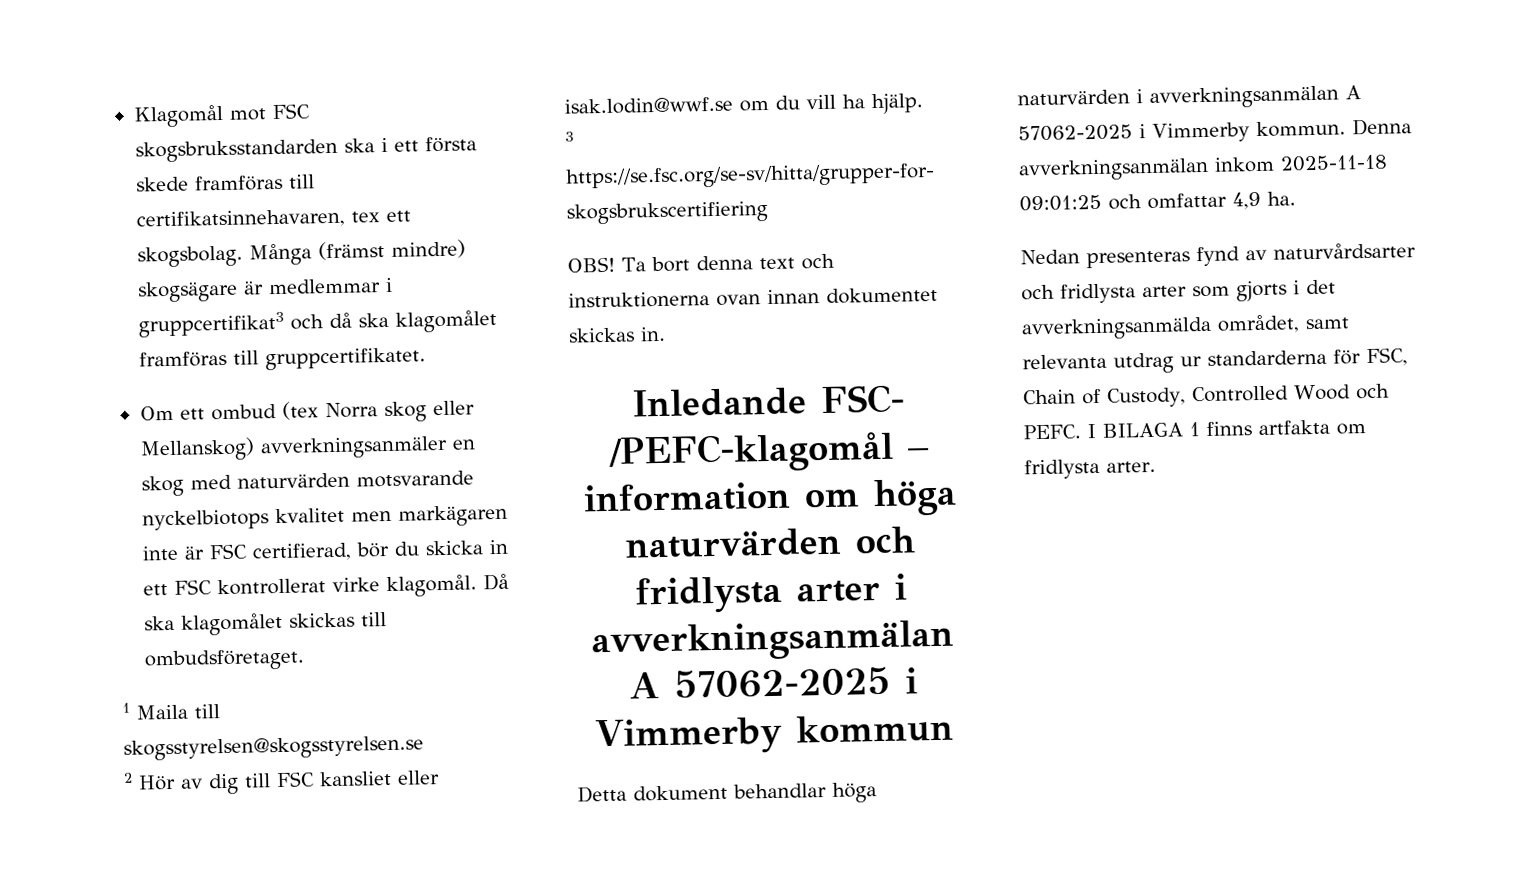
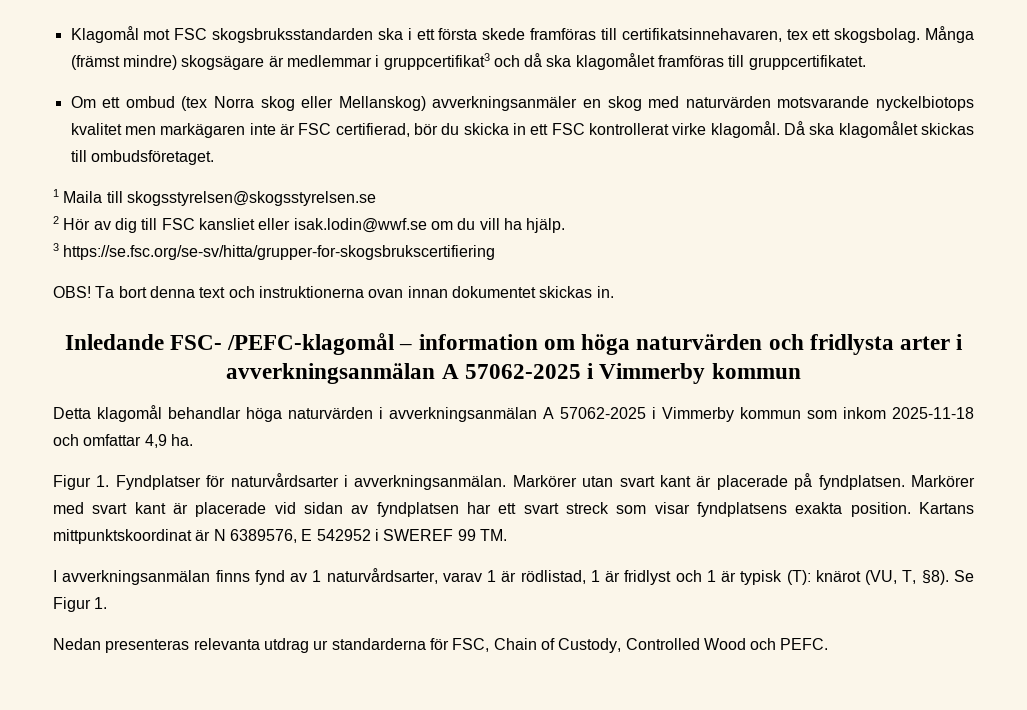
- Detta dokument behandlar höga naturvärden i avverkningsanmälan A 57062-2025 i Vimmerby kommun. Denna avverkningsanmälan inkom 2025-11-18 09:01:25 och omfattar 4,9 ha.
+ Detta klagomål behandlar höga naturvärden i avverkningsanmälan A 57062-2025 i Vimmerby kommun som inkom 2025-11-18 och omfattar 4,9 ha.
- Nedan presenteras fynd av naturvårdsarter och fridlysta arter som gjorts i det avverkningsanmälda området, samt relevanta utdrag ur standarderna för FSC, Chain of Custody, Controlled Wood och PEFC. I BILAGA 1 finns artfakta om fridlysta arter.
+ Figur 1. Fyndplatser för naturvårdsarter i avverkningsanmälan. Markörer utan svart kant är placerade på fyndplatsen. Markörer med svart kant är placerade vid sidan av fyndplatsen har ett svart streck som visar fyndplatsens exakta position. Kartans mittpunktskoordinat är N 6389576, E 542952 i SWEREF 99 TM.
+ I avverkningsanmälan finns fynd av 1 naturvårdsarter, varav 1 är rödlistad, 1 är fridlyst och 1 är typisk (T): knärot (VU, T, §8). Se Figur 1.
+ Nedan presenteras relevanta utdrag ur standarderna för FSC, Chain of Custody, Controlled Wood och PEFC.

